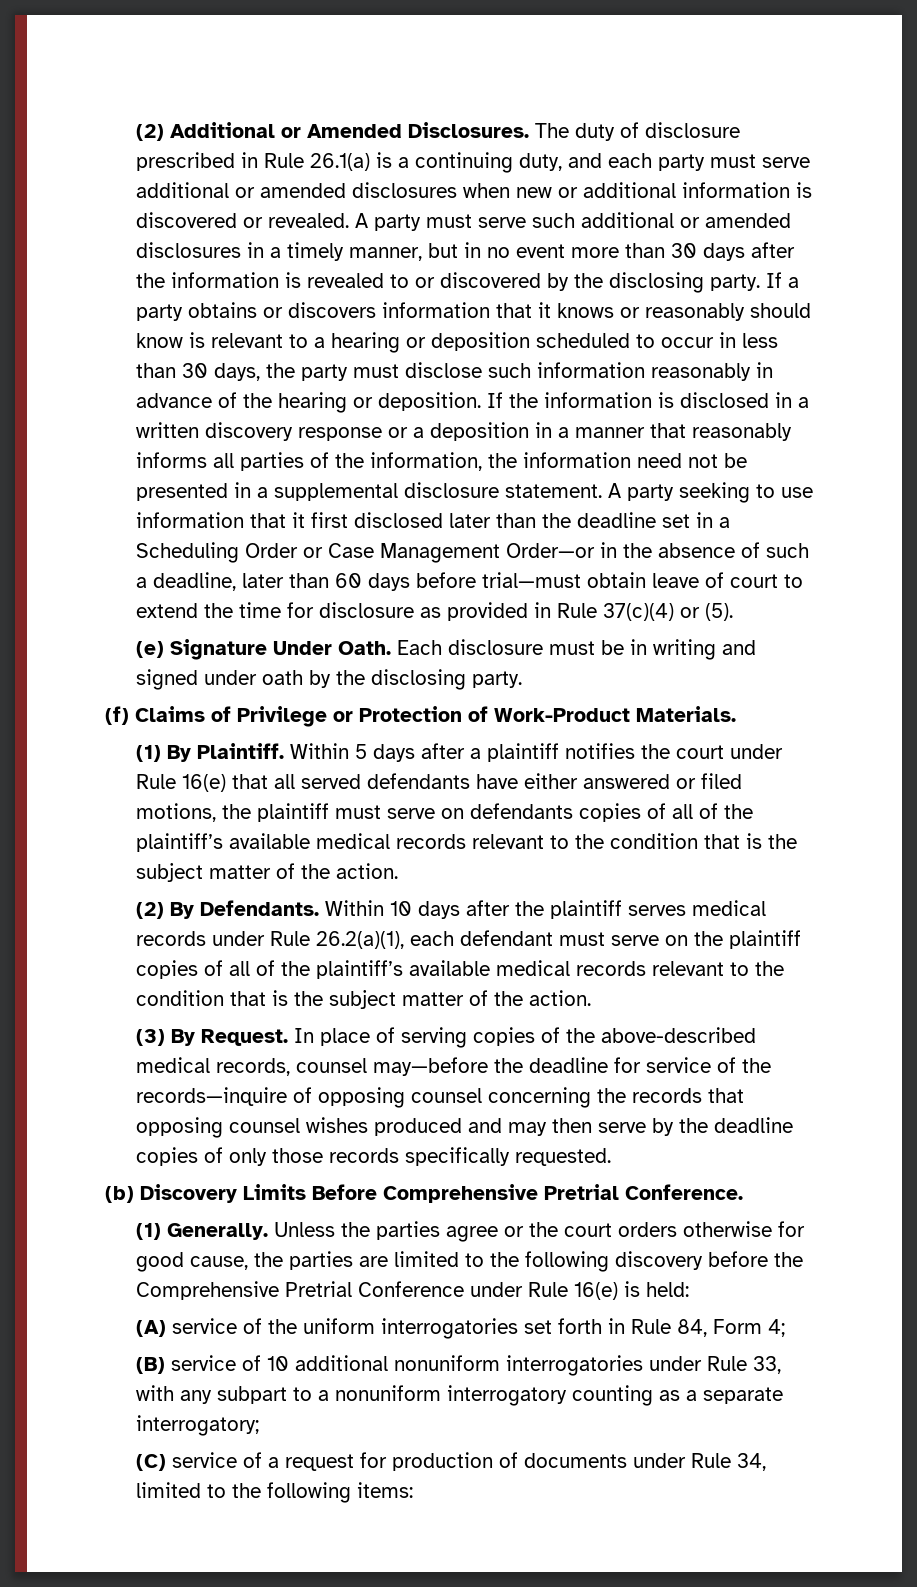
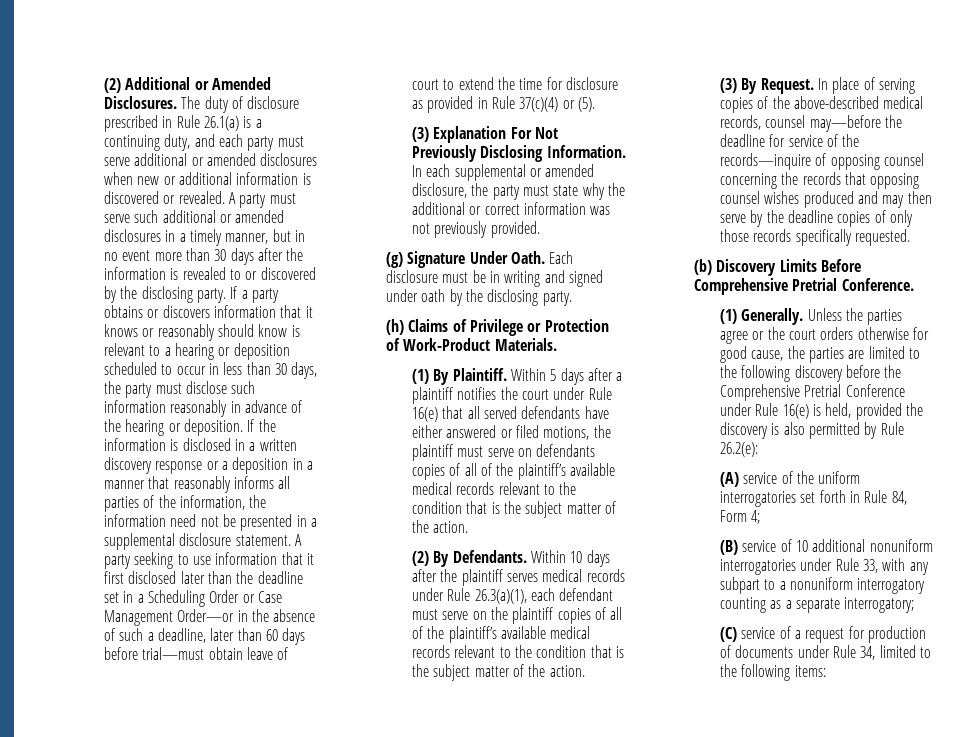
- (e) Signature Under Oath.
+ (3) Explanation For Not Previously Disclosing Information. In each supplemental or amended disclosure, the party must state why the additional or correct information was not previously provided.
+ (g) Signature Under Oath.
- (f) Claims of Privilege or Protection of Work-Product Materials.
+ (h) Claims of Privilege or Protection of Work-Product Materials.
- Within 10 days after the plaintiff serves medical records under Rule 26.2(a)(1), each defendant must serve on the plaintiff copies of all of the plaintiff’s available medical records relevant to the condition that is the subject matter of the action.
+ Within 10 days after the plaintiff serves medical records under Rule 26.3(a)(1), each defendant must serve on the plaintiff copies of all of the plaintiff’s available medical records relevant to the condition that is the subject matter of the action.
- Unless the parties agree or the court orders otherwise for good cause, the parties are limited to the following discovery before the Comprehensive Pretrial Conference under Rule 16(e) is held:
+ Unless the parties agree or the court orders otherwise for good cause, the parties are limited to the following discovery before the Comprehensive Pretrial Conference under Rule 16(e) is held, provided the discovery is also permitted by Rule 26.2(e):

